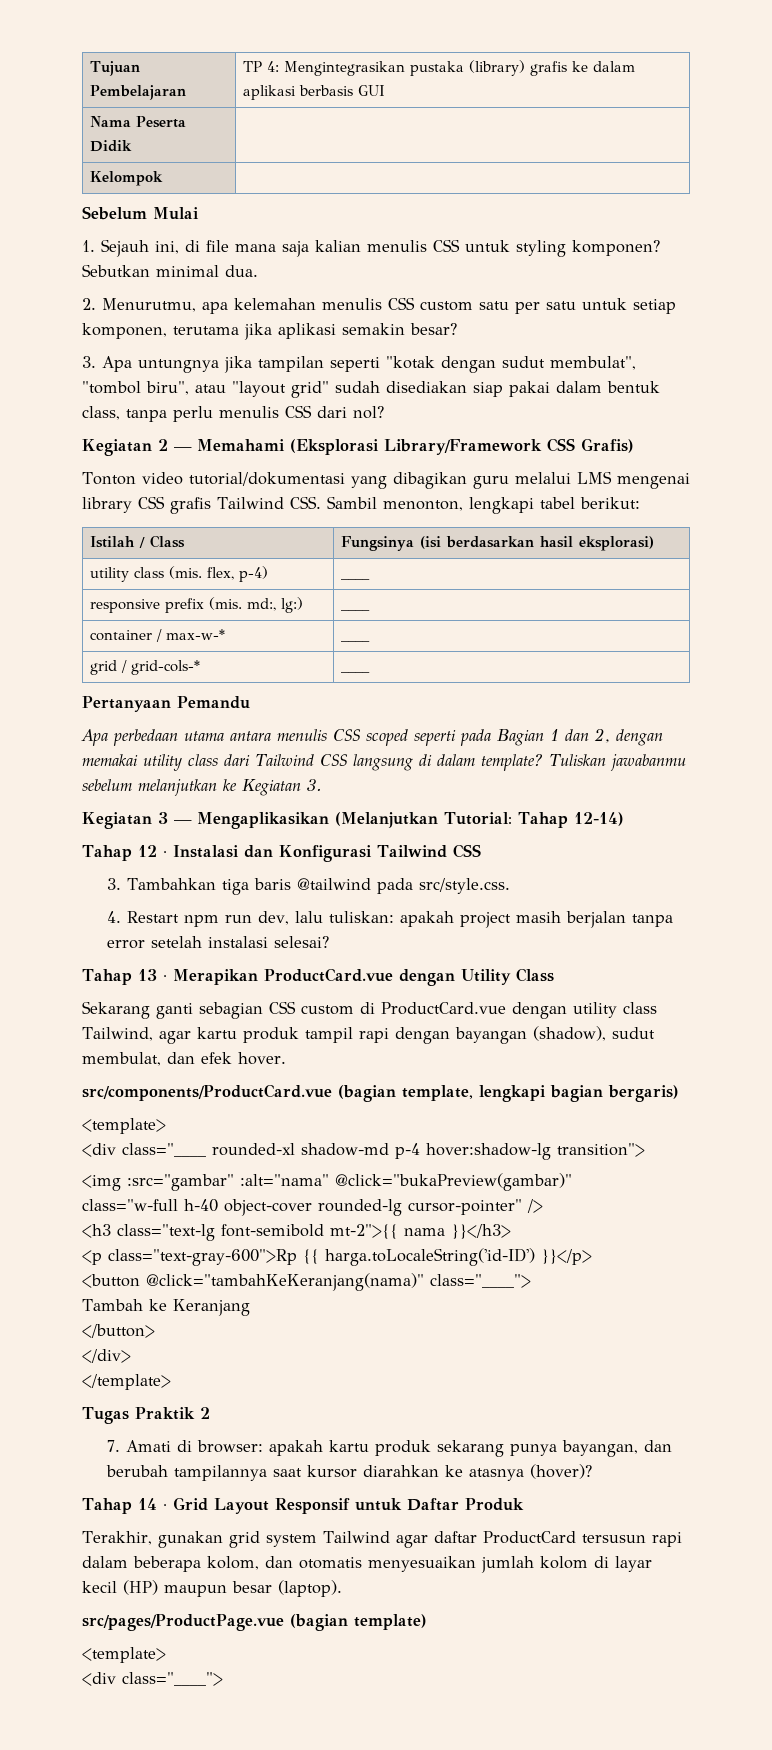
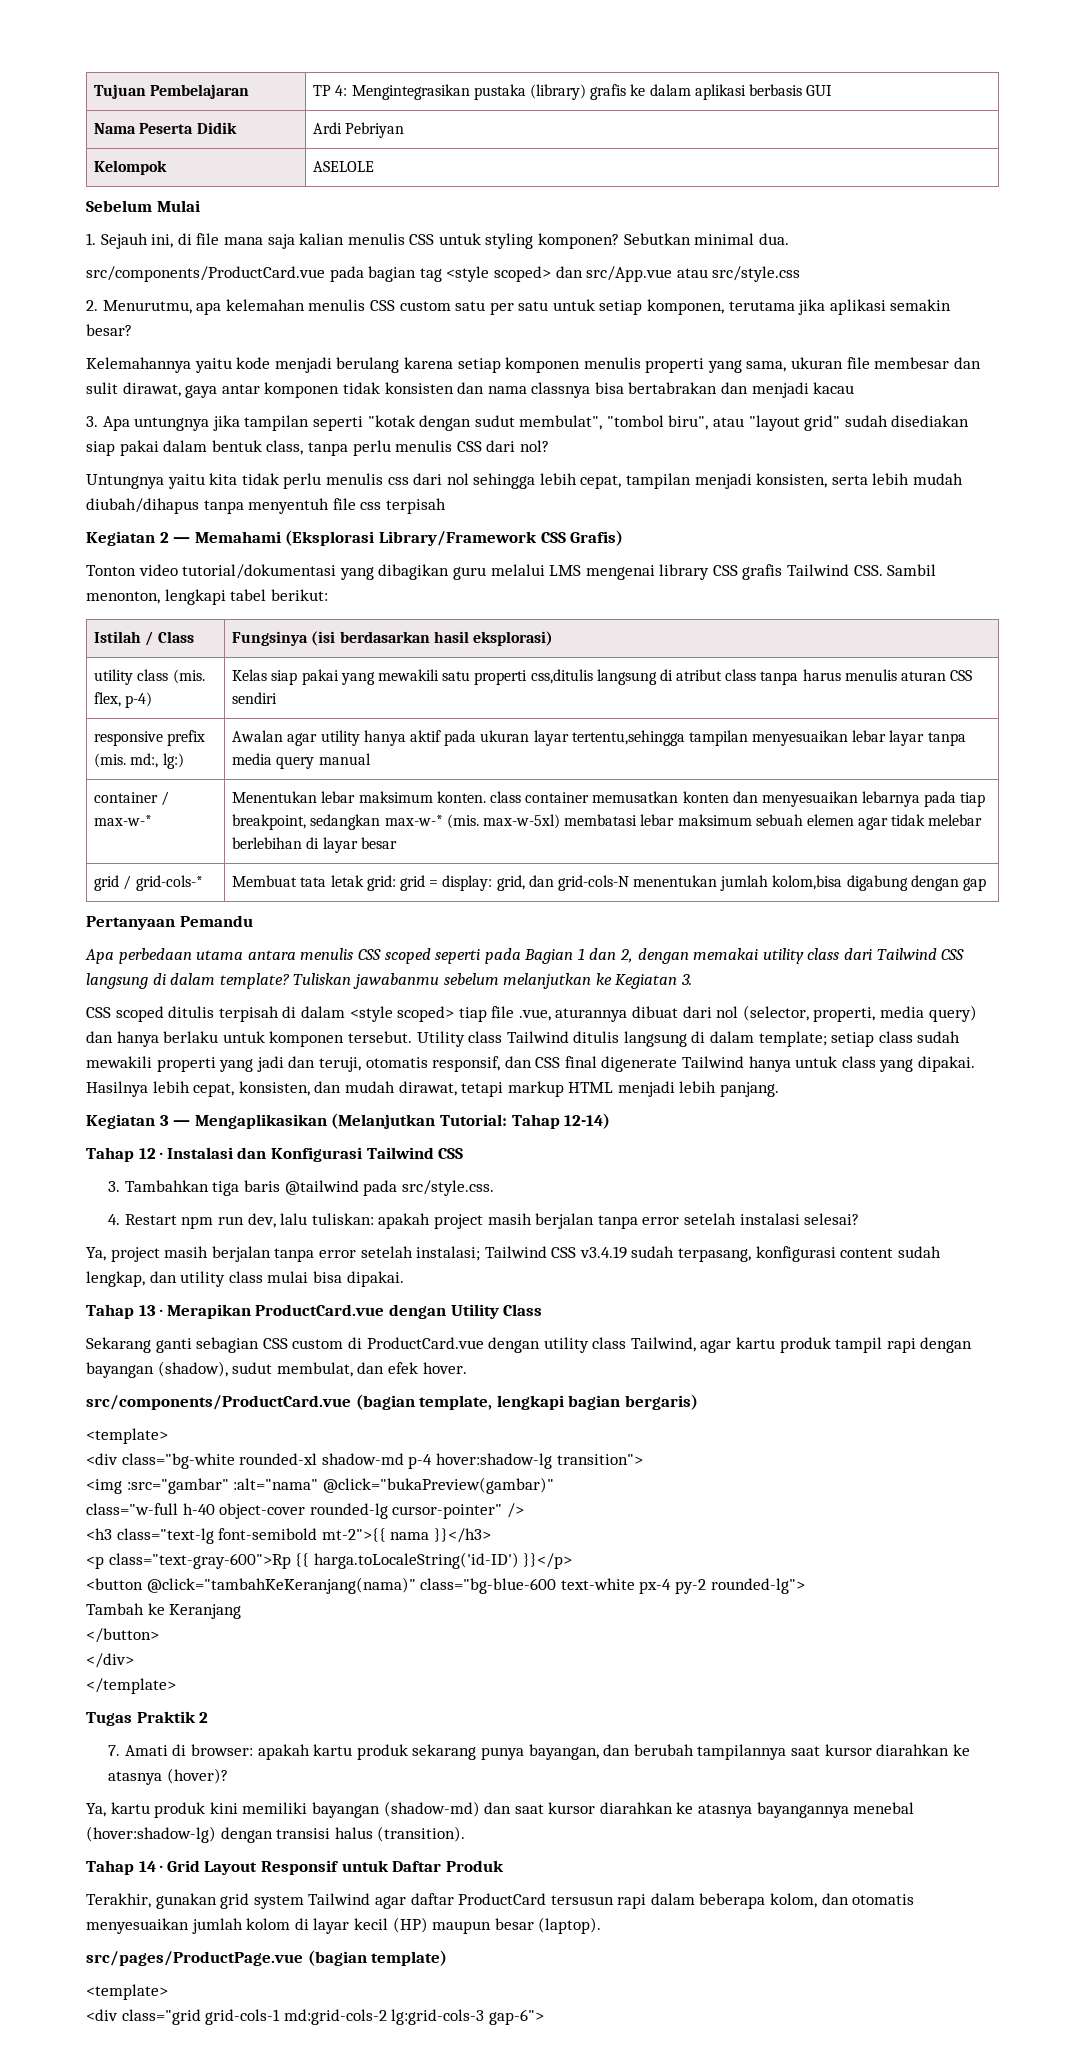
- Nama Peserta Didik |
+ Nama Peserta Didik | Ardi Pebriyan
- Kelompok |
+ Kelompok | ASELOLE
+ src/components/ProductCard.vue pada bagian tag <style scoped> dan src/App.vue atau src/style.css
+ Kelemahannya yaitu kode menjadi berulang karena setiap komponen menulis properti yang sama, ukuran file membesar dan sulit dirawat, gaya antar komponen tidak konsisten dan nama classnya bisa bertabrakan dan menjadi kacau
+ Untungnya yaitu kita tidak perlu menulis css dari nol sehingga lebih cepat, tampilan menjadi konsisten, serta lebih mudah diubah/dihapus tanpa menyentuh file css terpisah
- utility class (mis. flex, p-4) | ____
+ utility class (mis. flex, p-4) | Kelas siap pakai yang mewakili satu properti css,ditulis langsung di atribut class tanpa harus menulis aturan CSS sendiri
- responsive prefix (mis. md:, lg:) | ____
- container / max-w-* | ____
- grid / grid-cols-* | ____
+ responsive prefix (mis. md:, lg:) | Awalan agar utility hanya aktif pada ukuran layar tertentu,sehingga tampilan menyesuaikan lebar layar tanpa media query manual
+ container / max-w-* | Menentukan lebar maksimum konten. class container memusatkan konten dan menyesuaikan lebarnya pada tiap breakpoint, sedangkan max-w-* (mis. max-w-5xl) membatasi lebar maksimum sebuah elemen agar tidak melebar berlebihan di layar besar
+ grid / grid-cols-* | Membuat tata letak grid: grid = display: grid, dan grid-cols-N menentukan jumlah kolom,bisa digabung dengan gap
+ CSS scoped ditulis terpisah di dalam <style scoped> tiap file .vue, aturannya dibuat dari nol (selector, properti, media query) dan hanya berlaku untuk komponen tersebut. Utility class Tailwind ditulis langsung di dalam template; setiap class sudah mewakili properti yang jadi dan teruji, otomatis responsif, dan CSS final digenerate Tailwind hanya untuk class yang dipakai. Hasilnya lebih cepat, konsisten, dan mudah dirawat, tetapi markup HTML menjadi lebih panjang.
+ Ya, project masih berjalan tanpa error setelah instalasi; Tailwind CSS v3.4.19 sudah terpasang, konfigurasi content sudah lengkap, dan utility class mulai bisa dipakai.
- <div class="____ rounded-xl shadow-md p-4 hover:shadow-lg transition">
+ <div class="bg-white rounded-xl shadow-md p-4 hover:shadow-lg transition">
- <button @click="tambahKeKeranjang(nama)" class="____">
+ <button @click="tambahKeKeranjang(nama)" class="bg-blue-600 text-white px-4 py-2 rounded-lg">
+ Ya, kartu produk kini memiliki bayangan (shadow-md) dan saat kursor diarahkan ke atasnya bayangannya menebal (hover:shadow-lg) dengan transisi halus (transition).
- <div class="____">
+ <div class="grid grid-cols-1 md:grid-cols-2 lg:grid-cols-3 gap-6">

